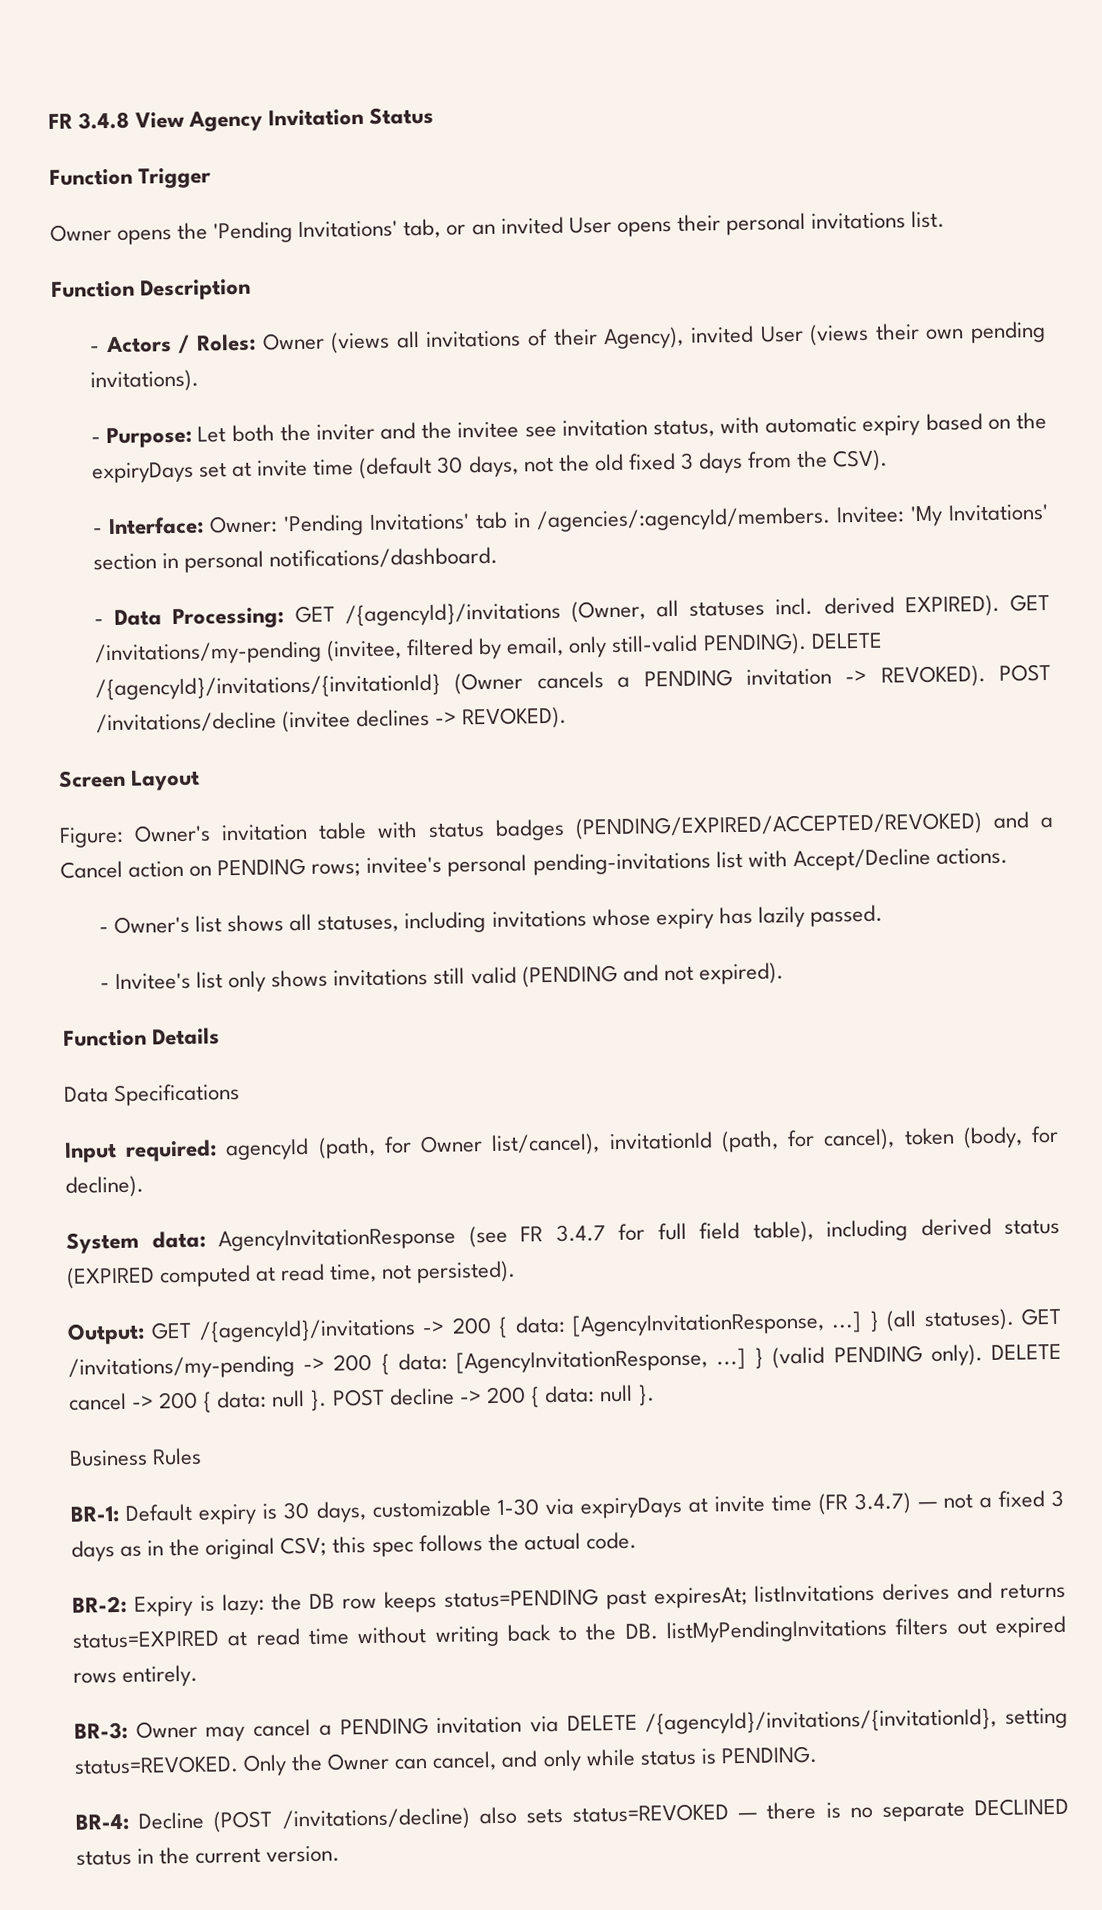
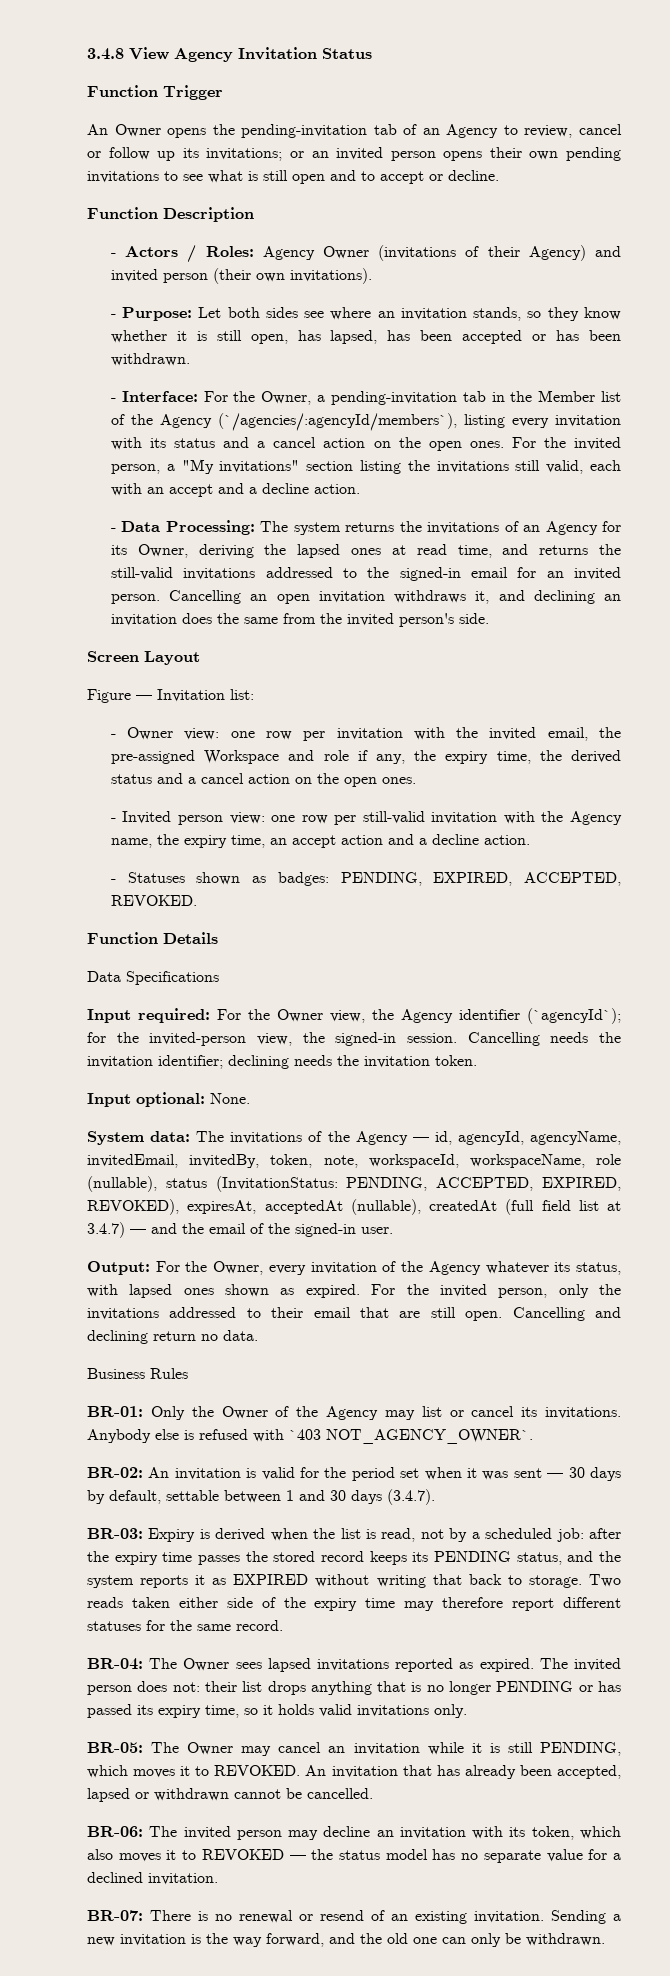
- FR 3.4.8 View Agency Invitation Status
+ 3.4.8 View Agency Invitation Status
- Owner opens the 'Pending Invitations' tab, or an invited User opens their personal invitations list.
+ An Owner opens the pending-invitation tab of an Agency to review, cancel or follow up its invitations; or an invited person opens their own pending invitations to see what is still open and to accept or decline.
- - Actors / Roles: Owner (views all invitations of their Agency), invited User (views their own pending invitations).
+ - Actors / Roles: Agency Owner (invitations of their Agency) and invited person (their own invitations).
- - Purpose: Let both the inviter and the invitee see invitation status, with automatic expiry based on the expiryDays set at invite time (default 30 days, not the old fixed 3 days from the CSV).
- - Interface: Owner: 'Pending Invitations' tab in /agencies/:agencyId/members. Invitee: 'My Invitations' section in personal notifications/dashboard.
- - Data Processing: GET /{agencyId}/invitations (Owner, all statuses incl. derived EXPIRED). GET /invitations/my-pending (invitee, filtered by email, only still-valid PENDING). DELETE /{agencyId}/invitations/{invitationId} (Owner cancels a PENDING invitation -> REVOKED). POST /invitations/decline (invitee declines -> REVOKED).
+ - Purpose: Let both sides see where an invitation stands, so they know whether it is still open, has lapsed, has been accepted or has been withdrawn.
+ - Interface: For the Owner, a pending-invitation tab in the Member list of the Agency (`/agencies/:agencyId/members`), listing every invitation with its status and a cancel action on the open ones. For the invited person, a "My invitations" section listing the invitations still valid, each with an accept and a decline action.
+ - Data Processing: The system returns the invitations of an Agency for its Owner, deriving the lapsed ones at read time, and returns the still-valid invitations addressed to the signed-in email for an invited person. Cancelling an open invitation withdraws it, and declining an invitation does the same from the invited person's side.
  Screen Layout
- Figure: Owner's invitation table with status badges (PENDING/EXPIRED/ACCEPTED/REVOKED) and a Cancel action on PENDING rows; invitee's personal pending-invitations list with Accept/Decline actions.
- - Owner's list shows all statuses, including invitations whose expiry has lazily passed.
- - Invitee's list only shows invitations still valid (PENDING and not expired).
+ Figure — Invitation list:
+ - Owner view: one row per invitation with the invited email, the pre-assigned Workspace and role if any, the expiry time, the derived status and a cancel action on the open ones.
+ - Invited person view: one row per still-valid invitation with the Agency name, the expiry time, an accept action and a decline action.
+ - Statuses shown as badges: PENDING, EXPIRED, ACCEPTED, REVOKED.
- Input required: agencyId (path, for Owner list/cancel), invitationId (path, for cancel), token (body, for decline).
- System data: AgencyInvitationResponse (see FR 3.4.7 for full field table), including derived status (EXPIRED computed at read time, not persisted).
- Output: GET /{agencyId}/invitations -> 200 { data: [AgencyInvitationResponse, ...] } (all statuses). GET /invitations/my-pending -> 200 { data: [AgencyInvitationResponse, ...] } (valid PENDING only). DELETE cancel -> 200 { data: null }. POST decline -> 200 { data: null }.
+ Input required: For the Owner view, the Agency identifier (`agencyId`); for the invited-person view, the signed-in session. Cancelling needs the invitation identifier; declining needs the invitation token.
+ Input optional: None.
+ System data: The invitations of the Agency — id, agencyId, agencyName, invitedEmail, invitedBy, token, note, workspaceId, workspaceName, role (nullable), status (InvitationStatus: PENDING, ACCEPTED, EXPIRED, REVOKED), expiresAt, acceptedAt (nullable), createdAt (full field list at 3.4.7) — and the email of the signed-in user.
+ Output: For the Owner, every invitation of the Agency whatever its status, with lapsed ones shown as expired. For the invited person, only the invitations addressed to their email that are still open. Cancelling and declining return no data.
  Business Rules
- BR-1: Default expiry is 30 days, customizable 1-30 via expiryDays at invite time (FR 3.4.7) — not a fixed 3 days as in the original CSV; this spec follows the actual code.
- BR-2: Expiry is lazy: the DB row keeps status=PENDING past expiresAt; listInvitations derives and returns status=EXPIRED at read time without writing back to the DB. listMyPendingInvitations filters out expired rows entirely.
- BR-3: Owner may cancel a PENDING invitation via DELETE /{agencyId}/invitations/{invitationId}, setting status=REVOKED. Only the Owner can cancel, and only while status is PENDING.
- BR-4: Decline (POST /invitations/decline) also sets status=REVOKED — there is no separate DECLINED status in the current version.
+ BR-01: Only the Owner of the Agency may list or cancel its invitations. Anybody else is refused with `403 NOT_AGENCY_OWNER`.
+ BR-02: An invitation is valid for the period set when it was sent — 30 days by default, settable between 1 and 30 days (3.4.7).
+ BR-03: Expiry is derived when the list is read, not by a scheduled job: after the expiry time passes the stored record keeps its PENDING status, and the system reports it as EXPIRED without writing that back to storage. Two reads taken either side of the expiry time may therefore report different statuses for the same record.
+ BR-04: The Owner sees lapsed invitations reported as expired. The invited person does not: their list drops anything that is no longer PENDING or has passed its expiry time, so it holds valid invitations only.
+ BR-05: The Owner may cancel an invitation while it is still PENDING, which moves it to REVOKED. An invitation that has already been accepted, lapsed or withdrawn cannot be cancelled.
+ BR-06: The invited person may decline an invitation with its token, which also moves it to REVOKED — the status model has no separate value for a declined invitation.
+ BR-07: There is no renewal or resend of an existing invitation. Sending a new invitation is the way forward, and the old one can only be withdrawn.

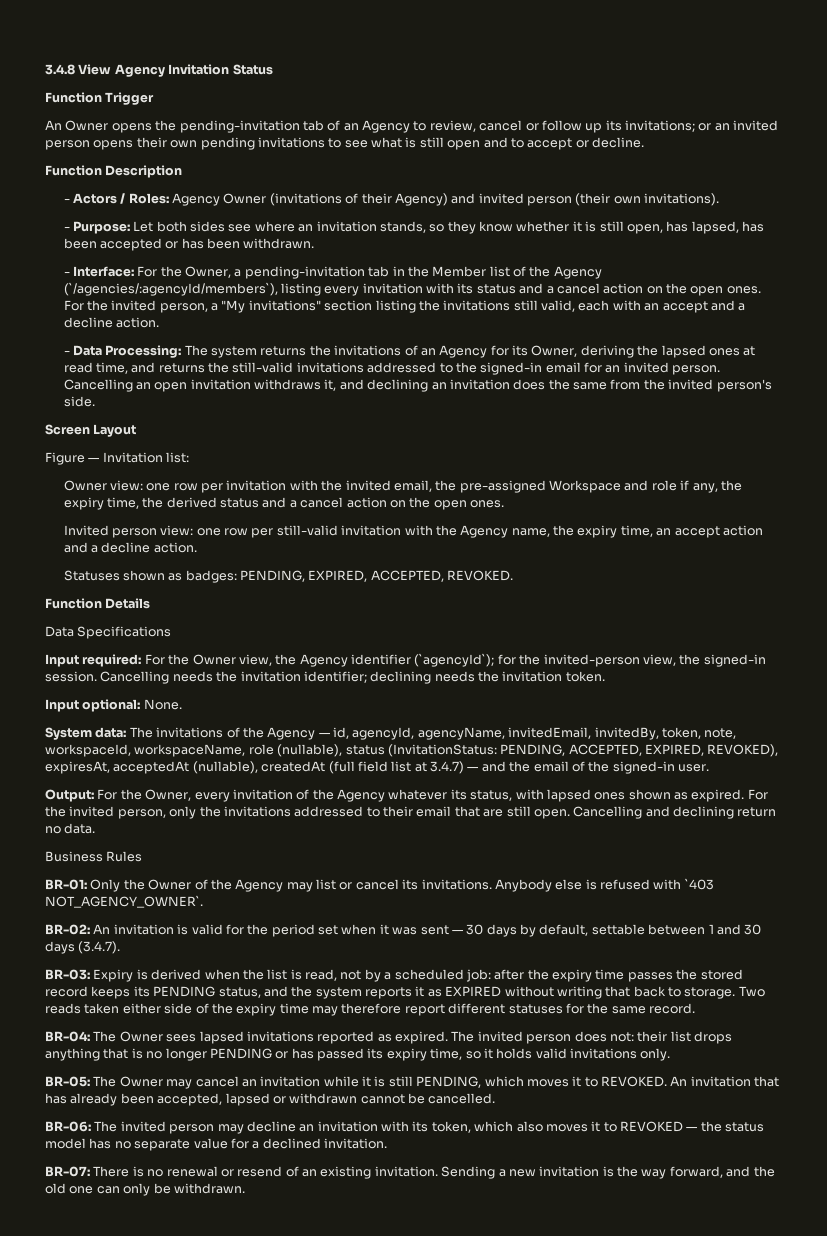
- - Owner view: one row per invitation with the invited email, the pre-assigned Workspace and role if any, the expiry time, the derived status and a cancel action on the open ones.
+ Owner view: one row per invitation with the invited email, the pre-assigned Workspace and role if any, the expiry time, the derived status and a cancel action on the open ones.
- - Invited person view: one row per still-valid invitation with the Agency name, the expiry time, an accept action and a decline action.
+ Invited person view: one row per still-valid invitation with the Agency name, the expiry time, an accept action and a decline action.
- - Statuses shown as badges: PENDING, EXPIRED, ACCEPTED, REVOKED.
+ Statuses shown as badges: PENDING, EXPIRED, ACCEPTED, REVOKED.

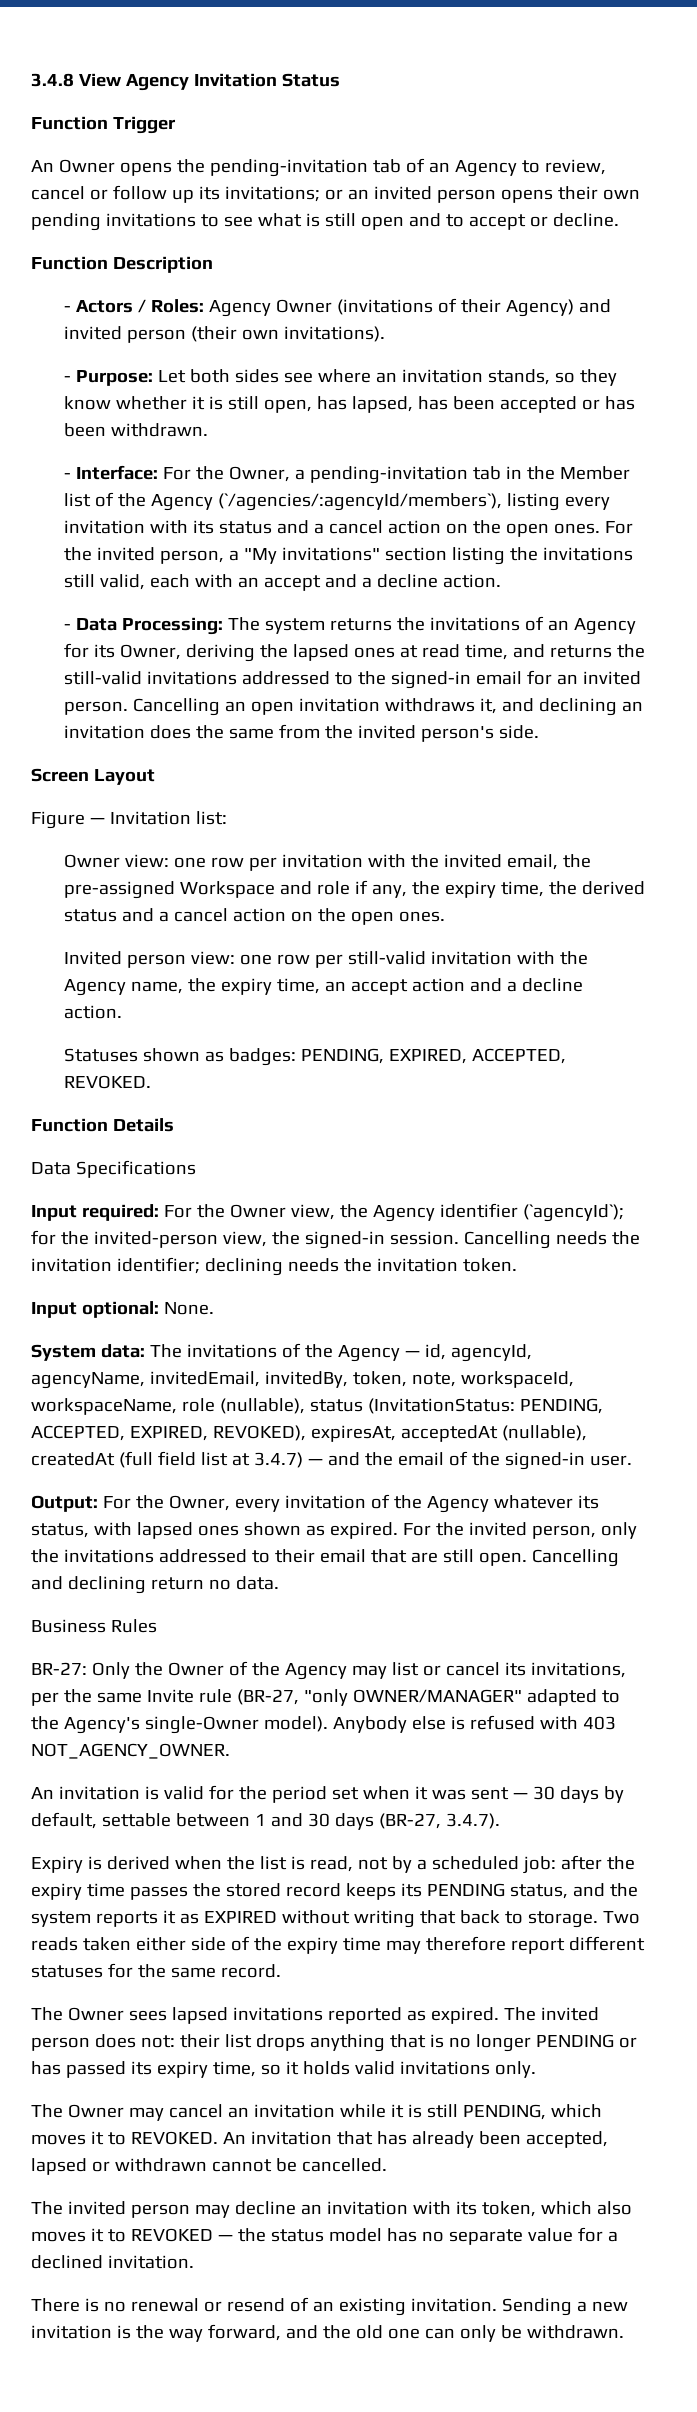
- BR-01: Only the Owner of the Agency may list or cancel its invitations.
+ BR-27: Only the Owner of the Agency may list or cancel its invitations, per the same Invite rule (BR-27, "only OWNER/MANAGER" adapted to the Agency's single-Owner model).
- Anybody else is refused with `403 NOT_AGENCY_OWNER`.
- BR-02: An invitation is valid for the period set when it was sent — 30 days by default, settable between 1 and 30 days (3.4.7).
- BR-03: Expiry is derived when the list is read, not by a scheduled job:
+ Anybody else is refused with 403 NOT_AGENCY_OWNER.
+ An invitation is valid for the period set when it was sent — 30 days by default, settable between 1 and 30 days (BR-27, 3.4.7).
+ Expiry is derived when the list is read, not by a scheduled job:
- BR-04: The Owner sees lapsed invitations reported as expired.
+ The Owner sees lapsed invitations reported as expired.
- BR-05: The Owner may cancel an invitation while it is still PENDING, which moves it to REVOKED.
+ The Owner may cancel an invitation while it is still PENDING, which moves it to REVOKED.
- BR-06: The invited person may decline an invitation with its token, which also moves it to REVOKED — the status model has no separate value for a declined invitation.
+ The invited person may decline an invitation with its token, which also moves it to REVOKED — the status model has no separate value for a declined invitation.
- BR-07: There is no renewal or resend of an existing invitation.
+ There is no renewal or resend of an existing invitation.

